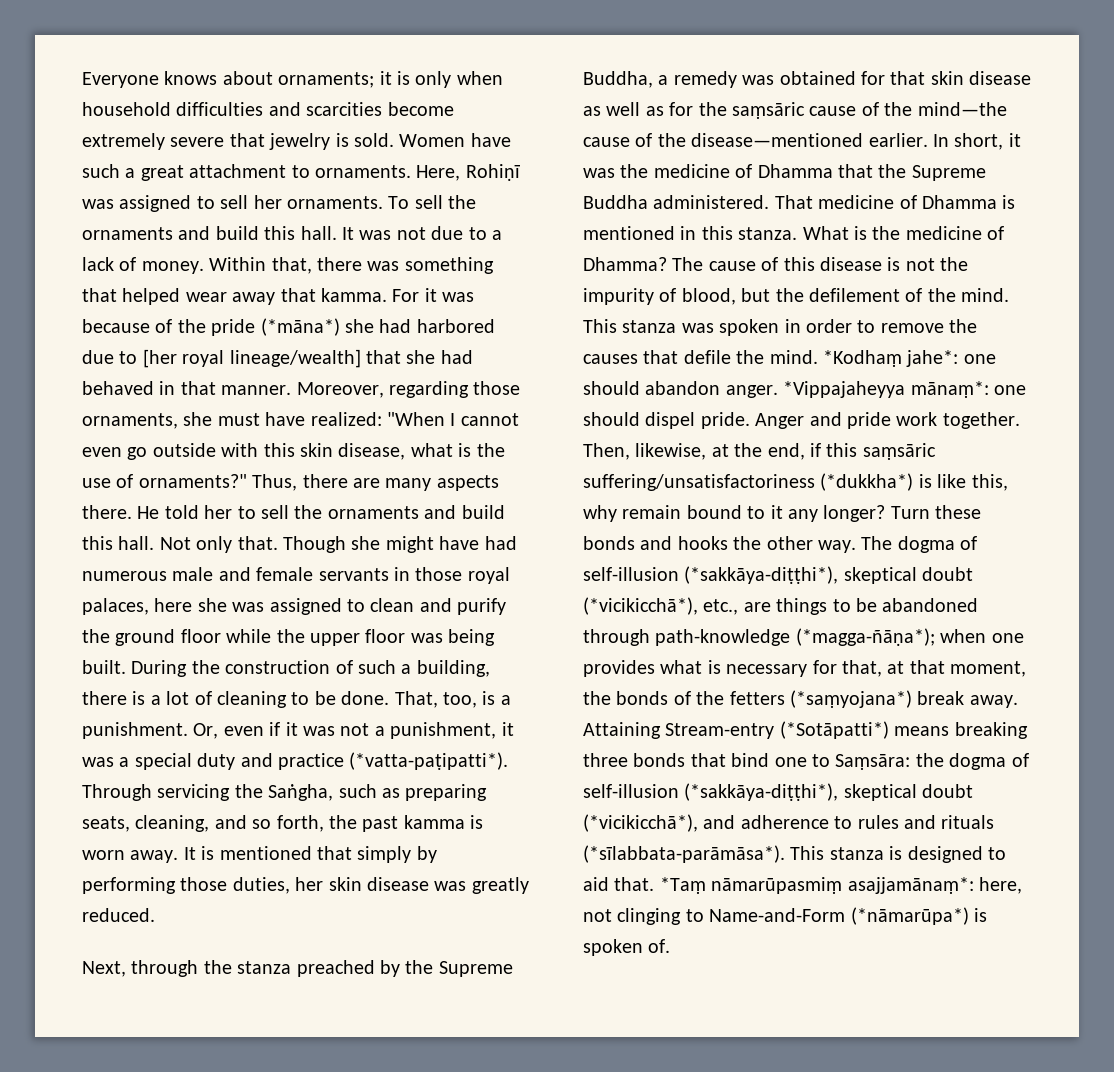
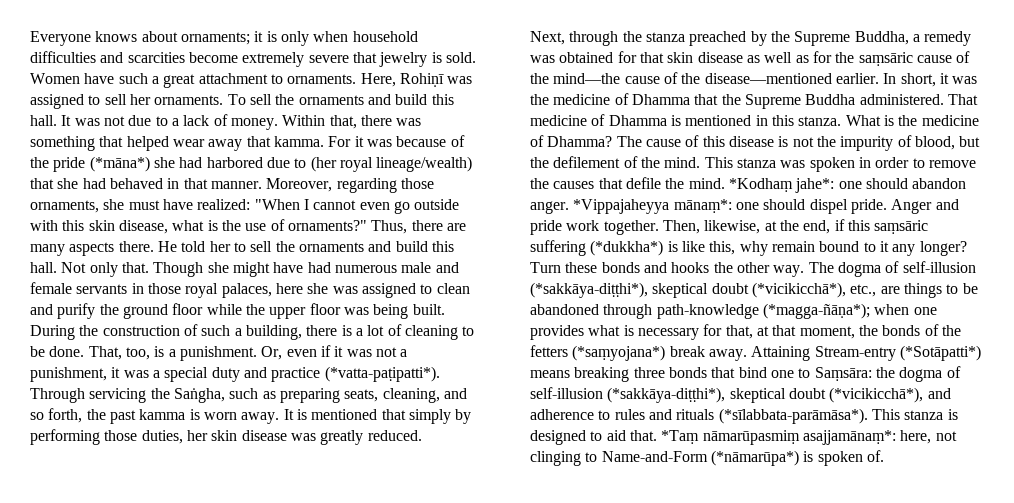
- For it was because of the pride (*māna*) she had harbored due to [her royal lineage/wealth] that she had behaved in that manner.
+ For it was because of the pride (*māna*) she had harbored due to (her royal lineage/wealth) that she had behaved in that manner.
- Then, likewise, at the end, if this saṃsāric suffering/unsatisfactoriness (*dukkha*) is like this, why remain bound to it any longer?
+ Then, likewise, at the end, if this saṃsāric suffering (*dukkha*) is like this, why remain bound to it any longer?

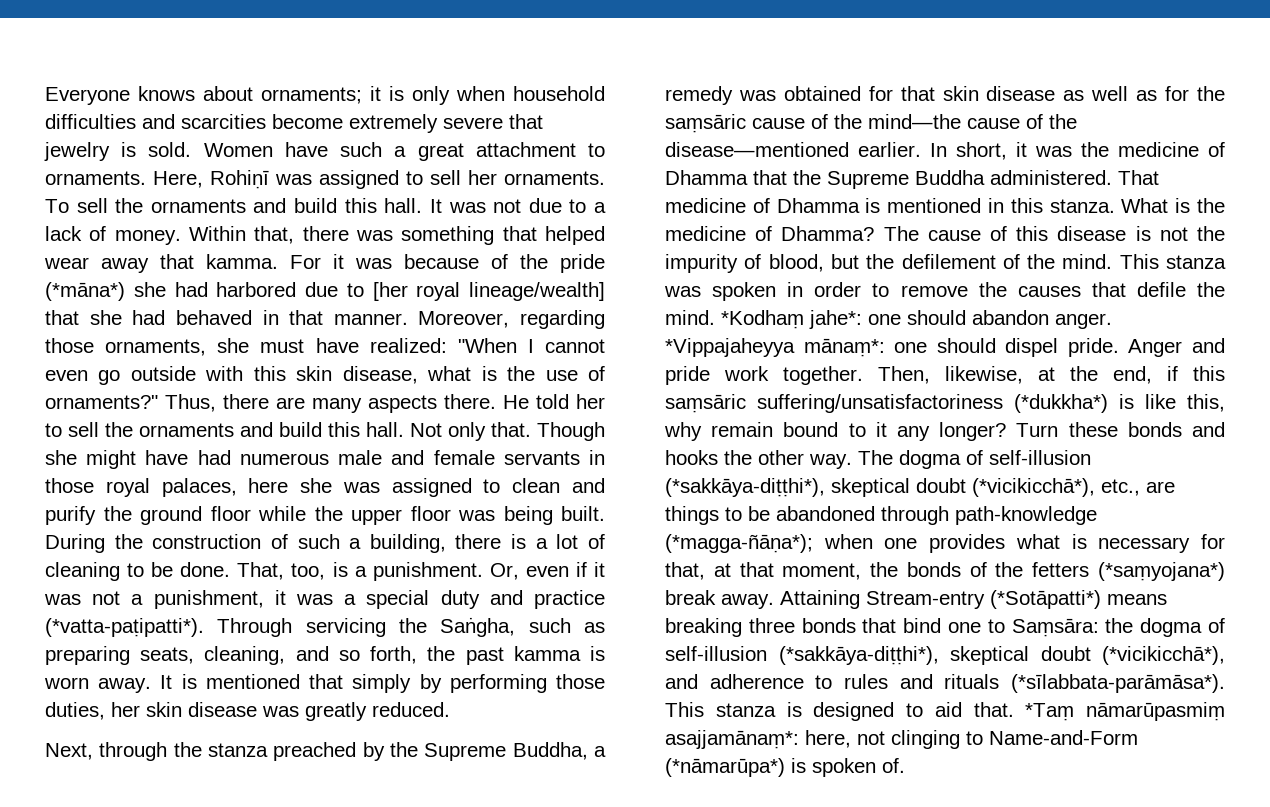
- For it was because of the pride (*māna*) she had harbored due to (her royal lineage/wealth) that she had behaved in that manner.
+ For it was because of the pride (*māna*) she had harbored due to [her royal lineage/wealth] that she had behaved in that manner.
- Then, likewise, at the end, if this saṃsāric suffering (*dukkha*) is like this, why remain bound to it any longer?
+ Then, likewise, at the end, if this saṃsāric suffering/unsatisfactoriness (*dukkha*) is like this, why remain bound to it any longer?

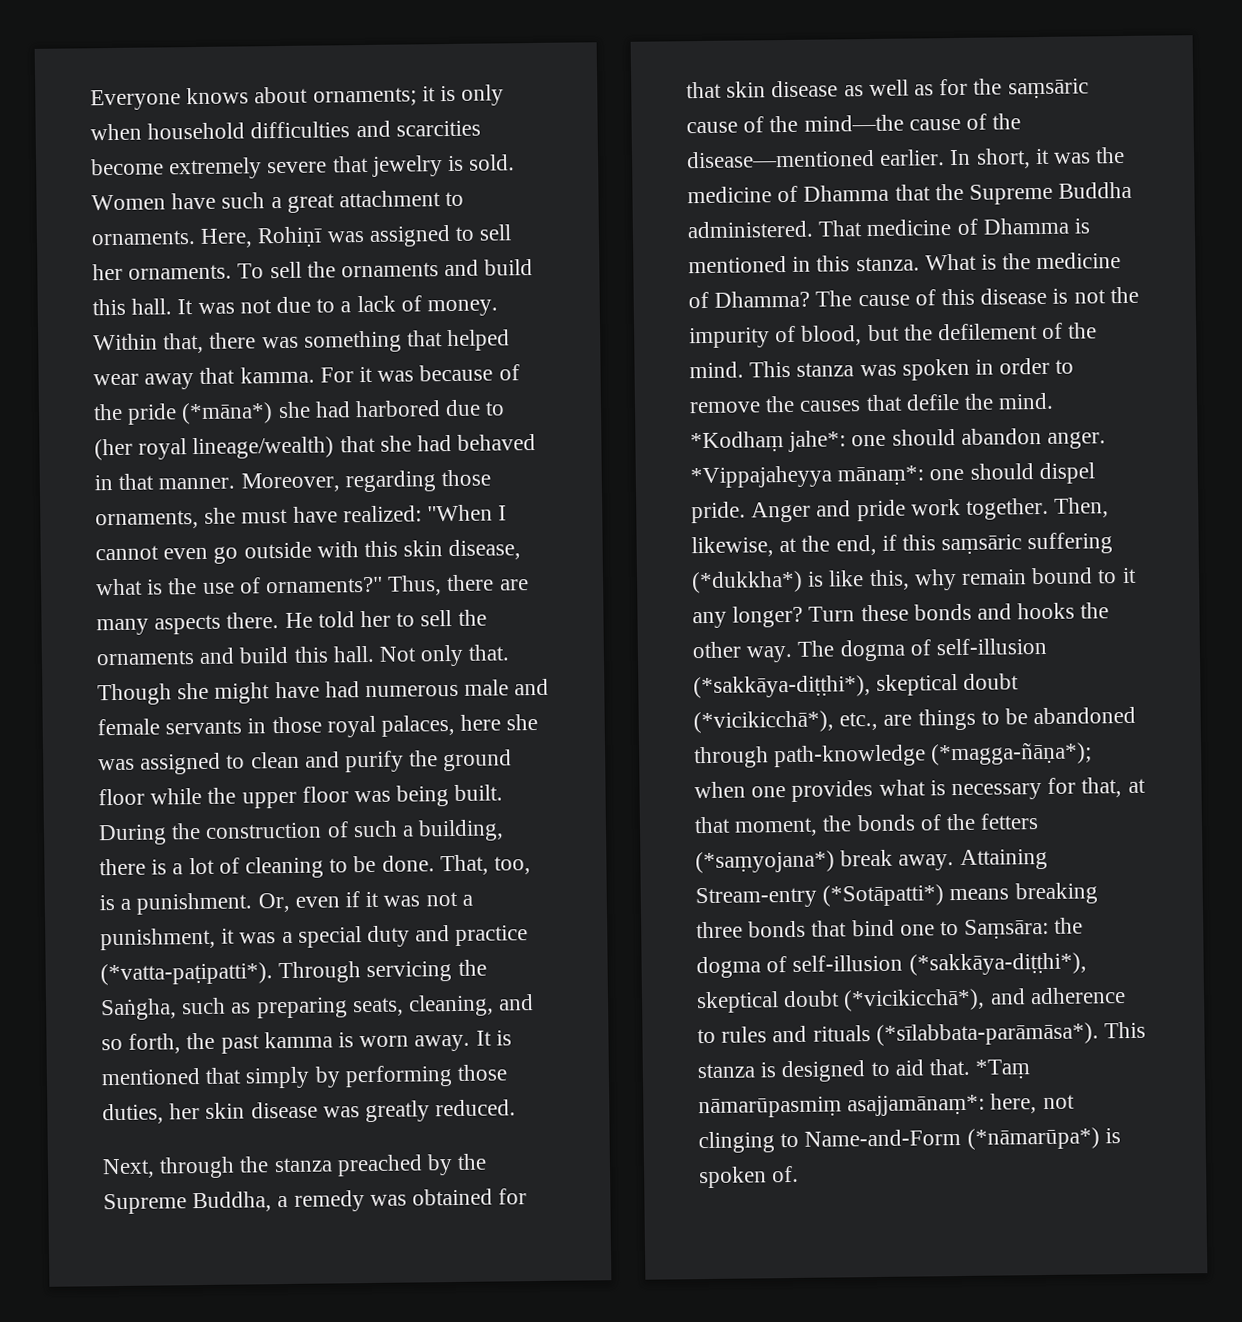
- For it was because of the pride (*māna*) she had harbored due to [her royal lineage/wealth] that she had behaved in that manner.
+ For it was because of the pride (*māna*) she had harbored due to (her royal lineage/wealth) that she had behaved in that manner.
- Then, likewise, at the end, if this saṃsāric suffering/unsatisfactoriness (*dukkha*) is like this, why remain bound to it any longer?
+ Then, likewise, at the end, if this saṃsāric suffering (*dukkha*) is like this, why remain bound to it any longer?

